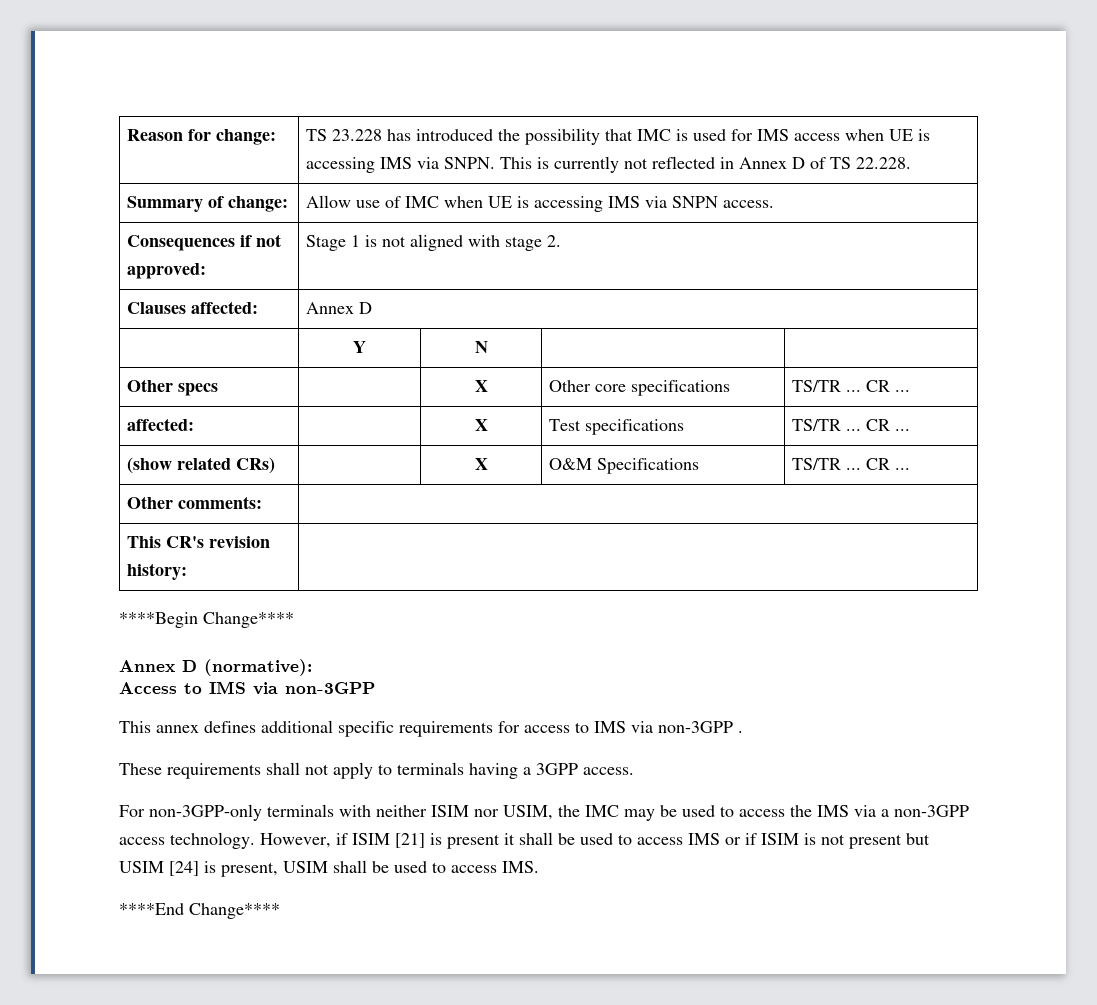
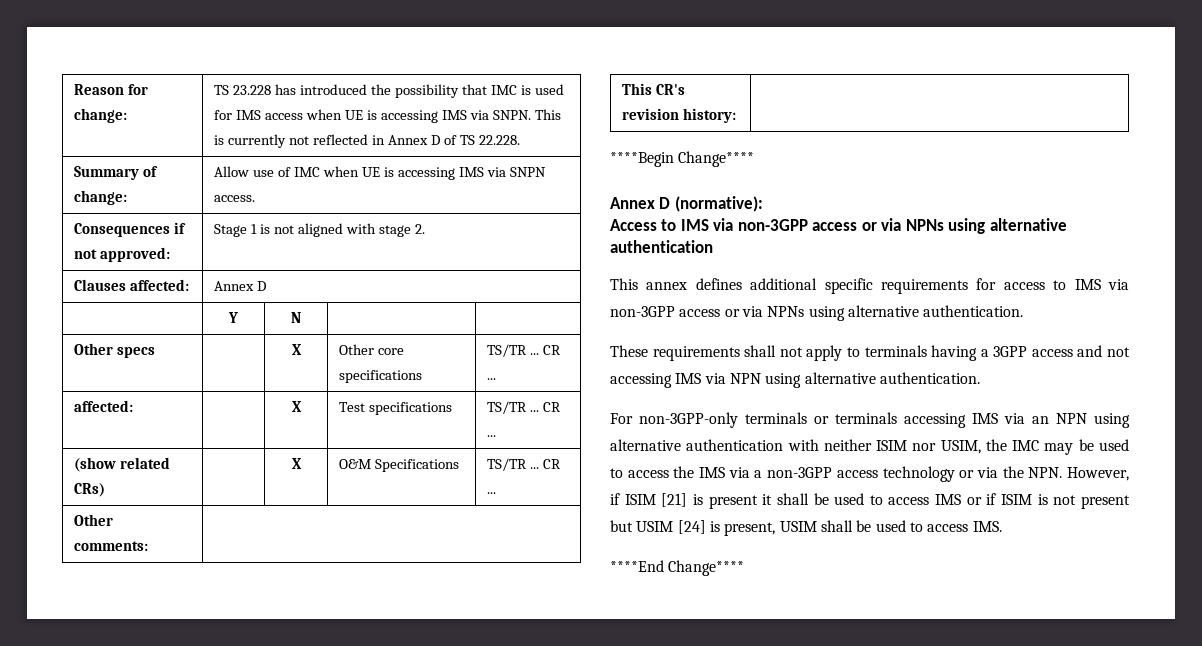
- Access to IMS via non-3GPP
+ Access to IMS via non-3GPP access or via NPNs using alternative authentication
- This annex defines additional specific requirements for access to IMS via non-3GPP .
+ This annex defines additional specific requirements for access to IMS via non-3GPP access or via NPNs using alternative authentication.
- These requirements shall not apply to terminals having a 3GPP access.
- For non-3GPP-only terminals with neither ISIM nor USIM, the IMC may be used to access the IMS via a non-3GPP access technology. However, if ISIM [21] is present it shall be used to access IMS or if ISIM is not present but USIM [24] is present, USIM shall be used to access IMS.
+ These requirements shall not apply to terminals having a 3GPP access and not accessing IMS via NPN using alternative authentication.
+ For non-3GPP-only terminals or terminals accessing IMS via an NPN using alternative authentication with neither ISIM nor USIM, the IMC may be used to access the IMS via a non-3GPP access technology or via the NPN. However, if ISIM [21] is present it shall be used to access IMS or if ISIM is not present but USIM [24] is present, USIM shall be used to access IMS.

